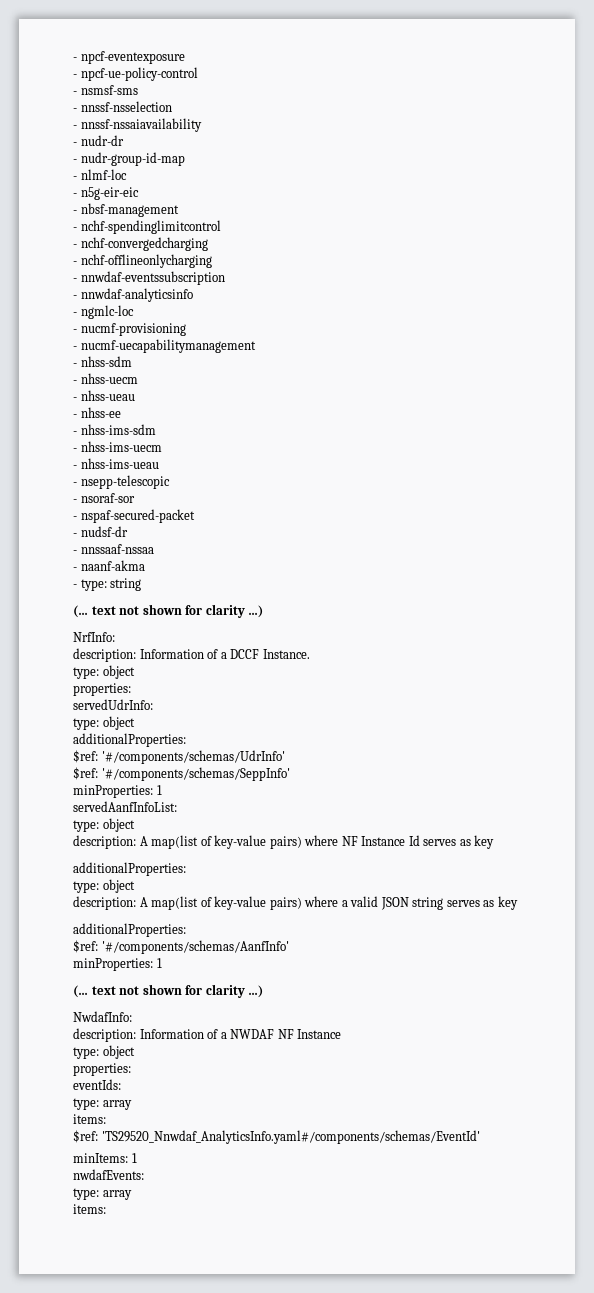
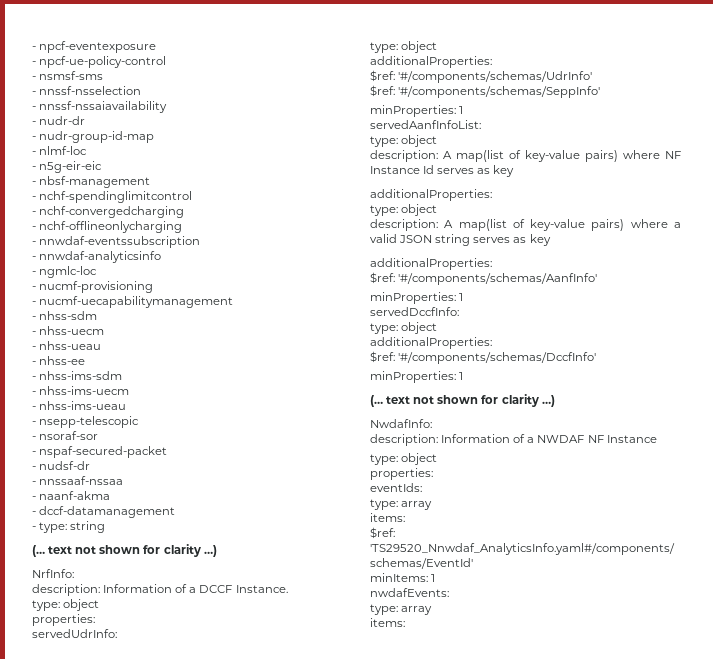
+ - dccf-datamanagement
+ servedDccfInfo:
+ type: object
+ additionalProperties:
+ $ref: '#/components/schemas/DccfInfo'
+ minProperties: 1

